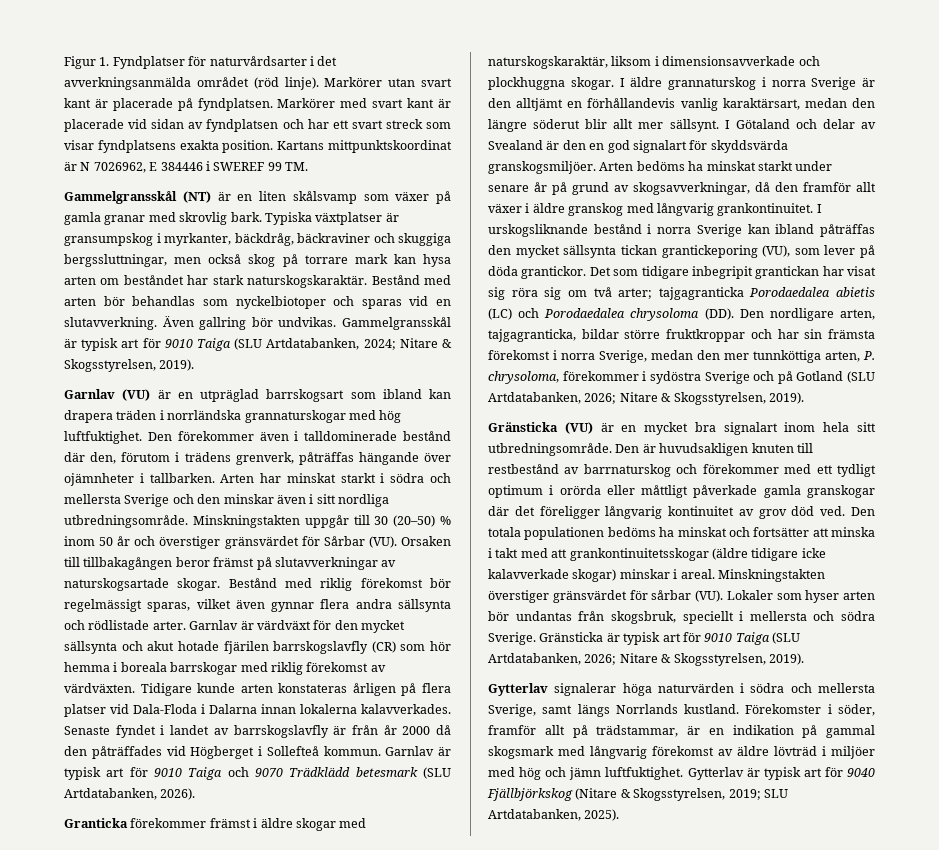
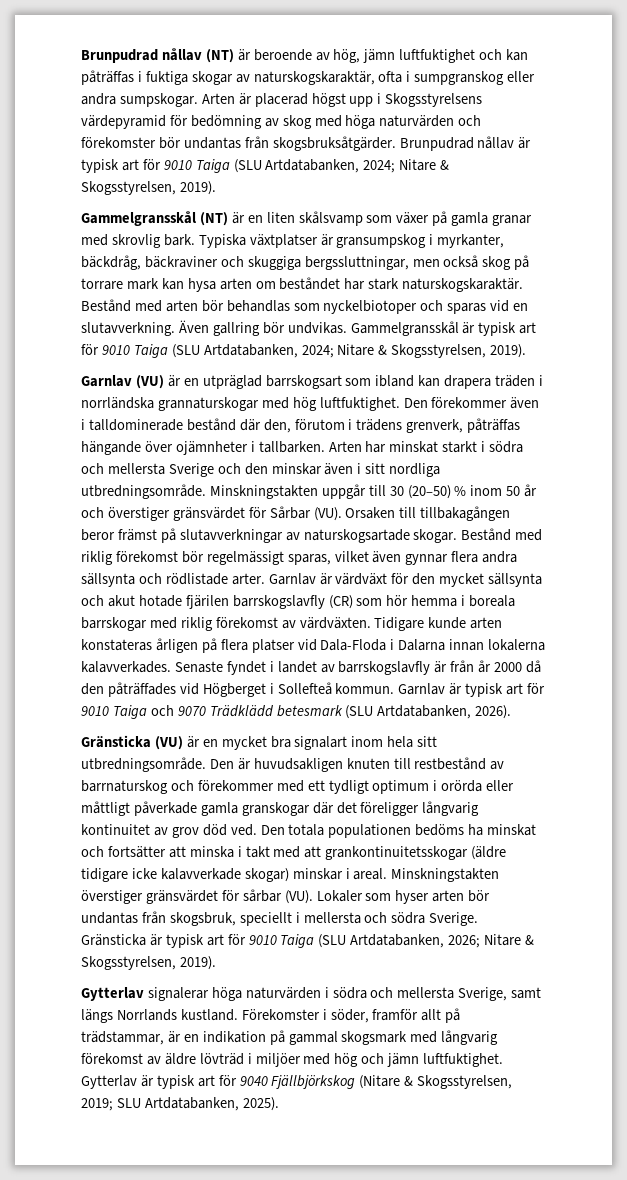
- Figur 1. Fyndplatser för naturvårdsarter i det avverkningsanmälda området (röd linje). Markörer utan svart kant är placerade på fyndplatsen. Markörer med svart kant är placerade vid sidan av fyndplatsen och har ett svart streck som visar fyndplatsens exakta position. Kartans mittpunktskoordinat är N 7026962, E 384446 i SWEREF 99 TM.
+ Brunpudrad nållav (NT) är beroende av hög, jämn luftfuktighet och kan påträffas i fuktiga skogar av naturskogskaraktär, ofta i sumpgranskog eller andra sumpskogar. Arten är placerad högst upp i Skogsstyrelsens värdepyramid för bedömning av skog med höga naturvärden och förekomster bör undantas från skogsbruksåtgärder. Brunpudrad nållav är typisk art för 9010 Taiga (SLU Artdatabanken, 2024; Nitare & Skogsstyrelsen, 2019).
- Granticka förekommer främst i äldre skogar med naturskogskaraktär, liksom i dimensionsavverkade och plockhuggna skogar. I äldre grannaturskog i norra Sverige är den alltjämt en förhållandevis vanlig karaktärsart, medan den längre söderut blir allt mer sällsynt. I Götaland och delar av Svealand är den en god signalart för skyddsvärda granskogsmiljöer. Arten bedöms ha minskat starkt under senare år på grund av skogsavverkningar, då den framför allt växer i äldre granskog med långvarig grankontinuitet. I urskogsliknande bestånd i norra Sverige kan ibland påträffas den mycket sällsynta tickan grantickeporing (VU), som lever på döda grantickor. Det som tidigare inbegripit grantickan har visat sig röra sig om två arter; tajgagranticka Porodaedalea abietis (LC) och Porodaedalea chrysoloma (DD). Den nordligare arten, tajgagranticka, bildar större fruktkroppar och har sin främsta förekomst i norra Sverige, medan den mer tunnköttiga arten, P. chrysoloma, förekommer i sydöstra Sverige och på Gotland (SLU Artdatabanken, 2026; Nitare & Skogsstyrelsen, 2019).

